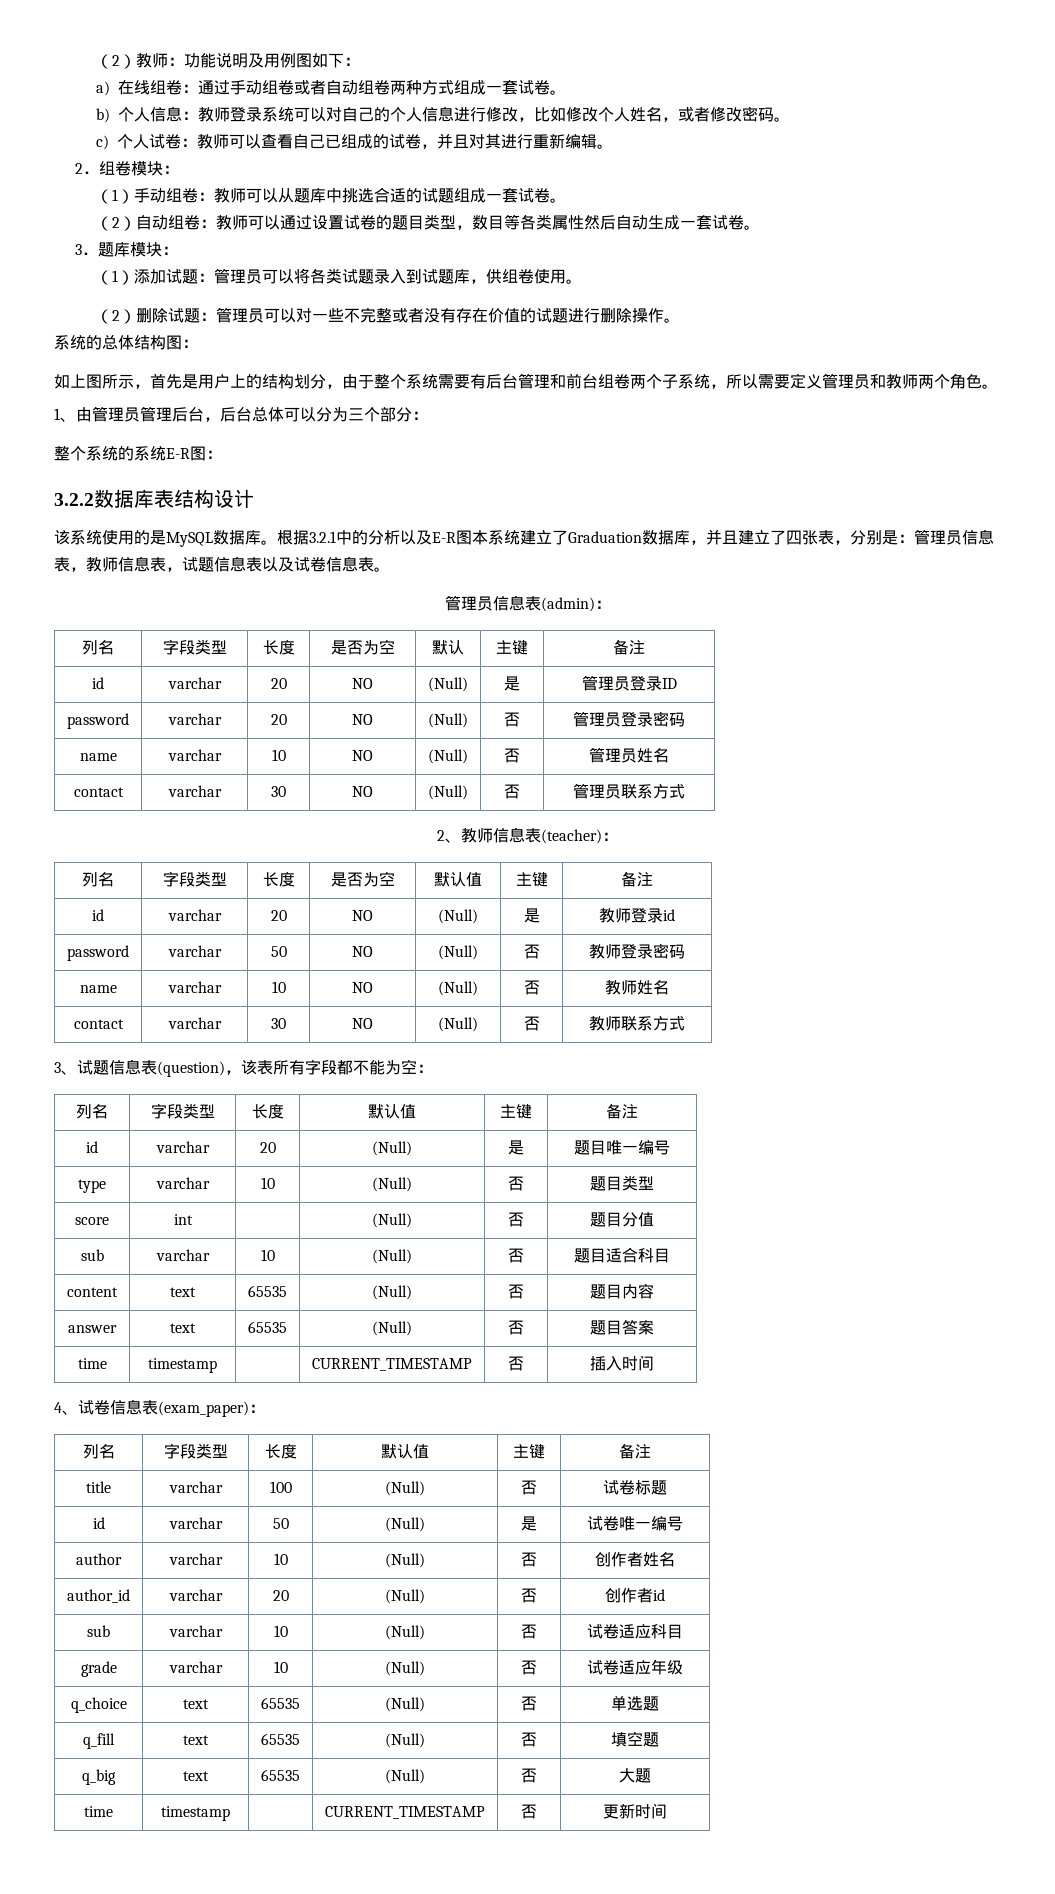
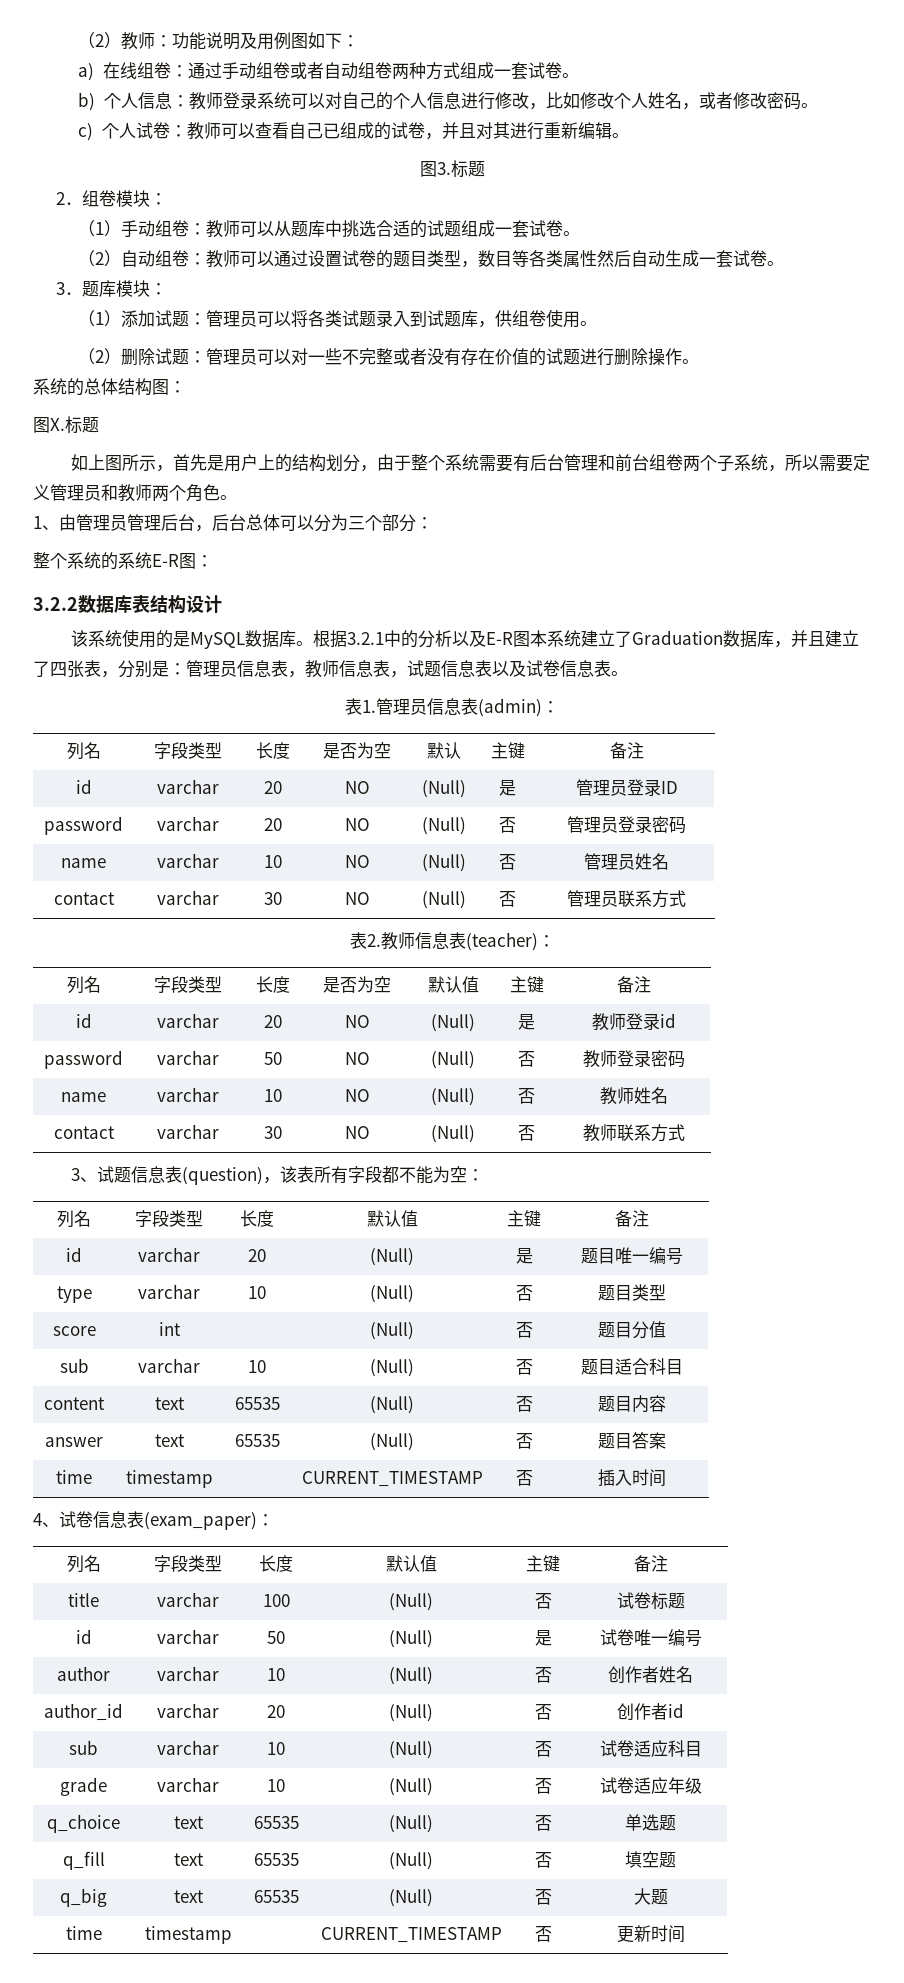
+ 图3.标题
+ 图X.标题
- 管理员信息表(admin)：
+ 表1.管理员信息表(admin)：
- 2、教师信息表(teacher)：
+ 表2.教师信息表(teacher)：

